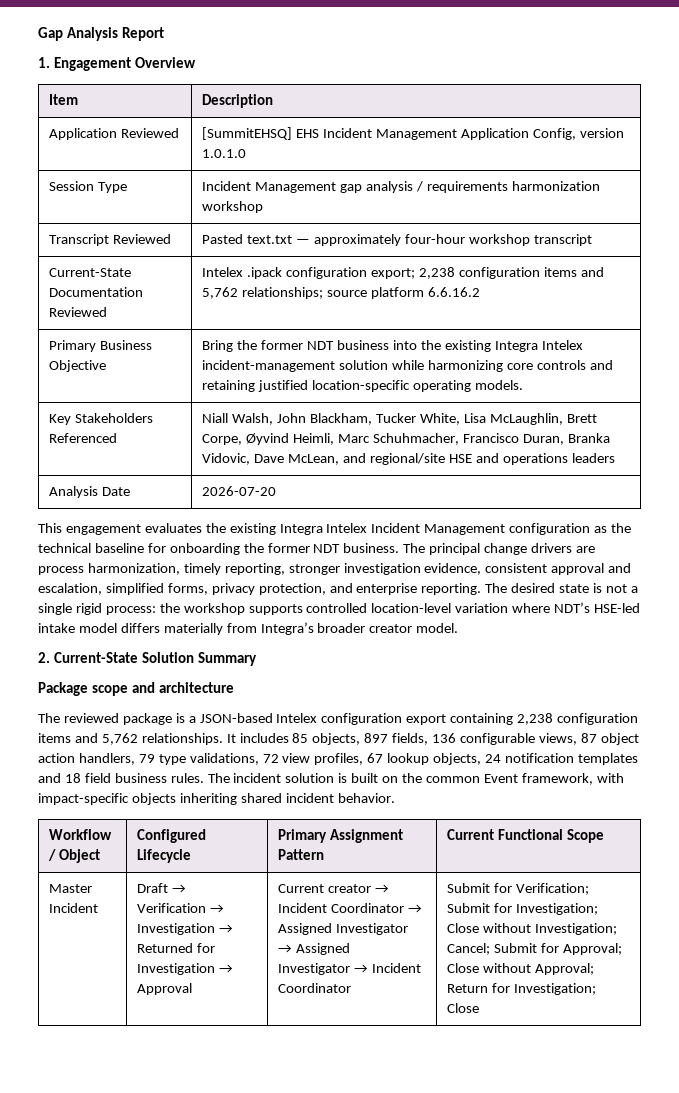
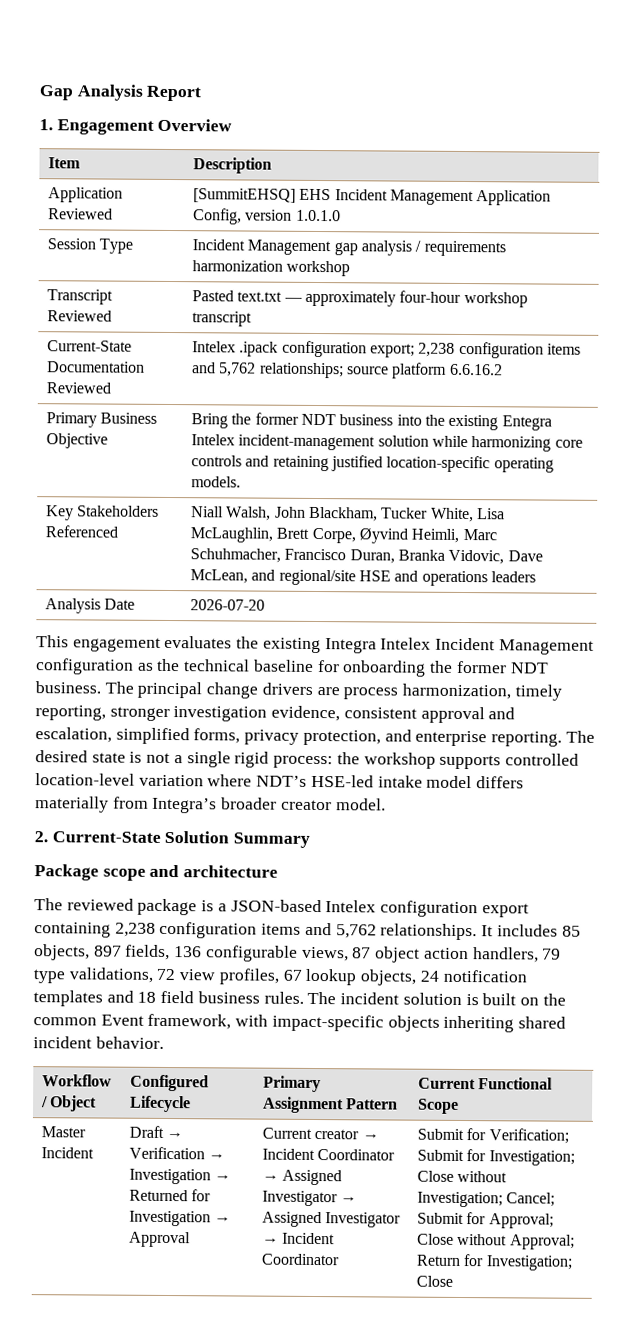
- Primary Business Objective | Bring the former NDT business into the existing Integra Intelex incident-management solution while harmonizing core controls and retaining justified location-specific operating models.
+ Primary Business Objective | Bring the former NDT business into the existing Entegra Intelex incident-management solution while harmonizing core controls and retaining justified location-specific operating models.

